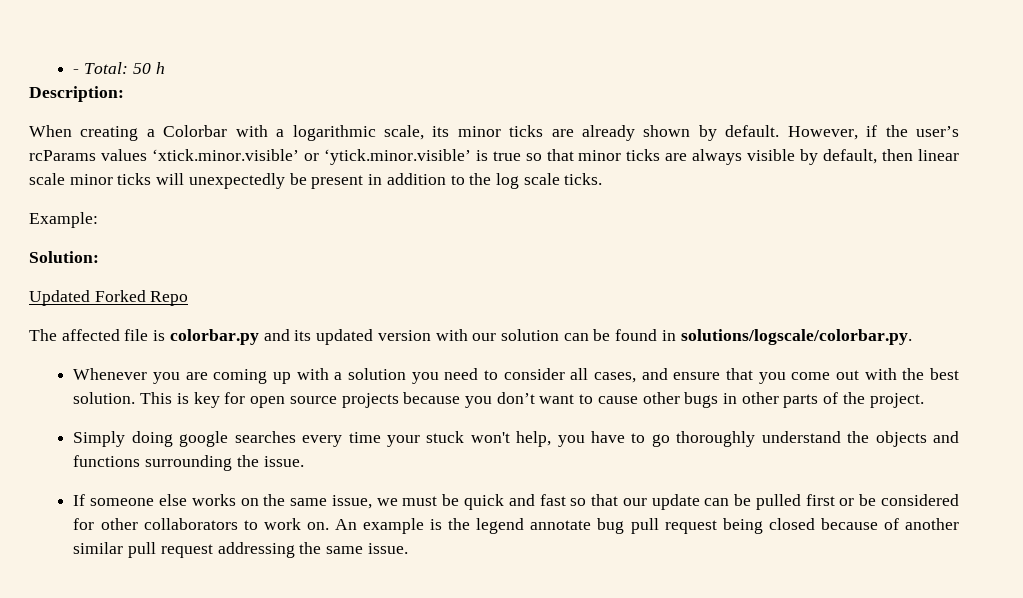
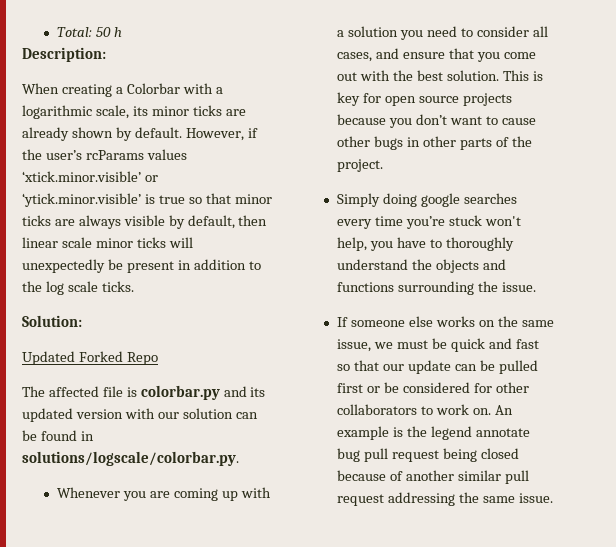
- - Total: 50 h
+ Total: 50 h
- Example:
- Simply doing google searches every time your stuck won't help, you have to go thoroughly understand the objects and functions surrounding the issue.
+ Simply doing google searches every time you’re stuck won't help, you have to thoroughly understand the objects and functions surrounding the issue.

